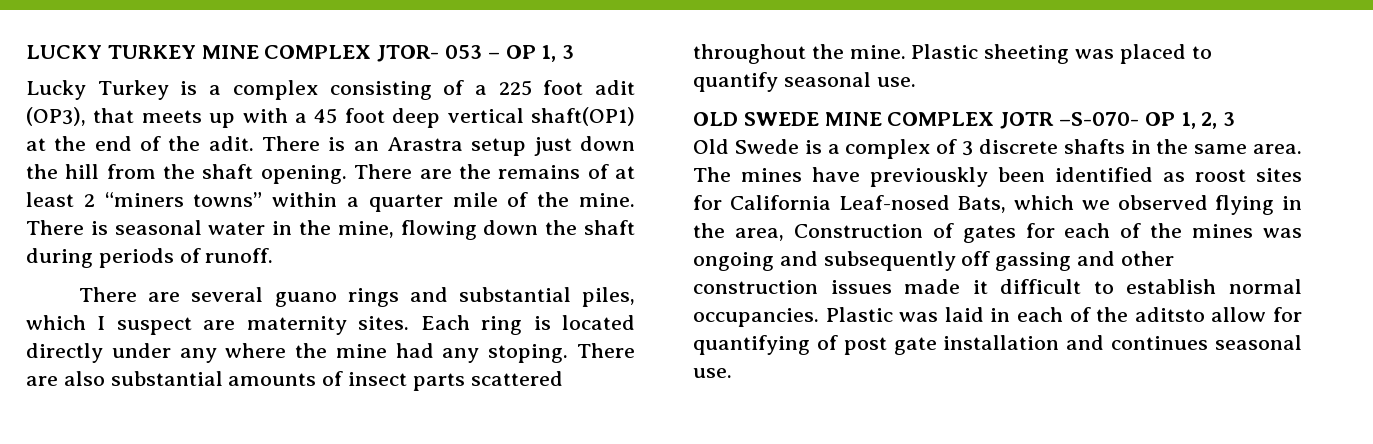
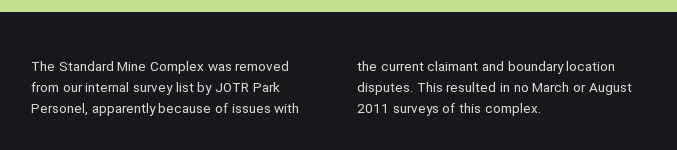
- LUCKY TURKEY MINE COMPLEX JTOR- 053 – OP 1, 3
- Lucky Turkey is a complex consisting of a 225 foot adit (OP3), that meets up with a 45 foot deep vertical shaft(OP1) at the end of the adit. There is an Arastra setup just down the hill from the shaft opening. There are the remains of at least 2 “miners towns” within a quarter mile of the mine. There is seasonal water in the mine, flowing down the shaft during periods of runoff.
- There are several guano rings and substantial piles, which I suspect are maternity sites. Each ring is located directly under any where the mine had any stoping. There are also substantial amounts of insect parts scattered throughout the mine. Plastic sheeting was placed to quantify seasonal use.
- OLD SWEDE MINE COMPLEX JOTR –S-070- OP 1, 2, 3
- Old Swede is a complex of 3 discrete shafts in the same area. The mines have previouskly been identified as roost sites for California Leaf-nosed Bats, which we observed flying in the area, Construction of gates for each of the mines was ongoing and subsequently off gassing and other construction issues made it difficult to establish normal occupancies. Plastic was laid in each of the aditsto allow for quantifying of post gate installation and continues seasonal use.
+ The Standard Mine Complex was removed from our internal survey list by JOTR Park Personel, apparently because of issues with the current claimant and boundary location disputes. This resulted in no March or August 2011 surveys of this complex.

